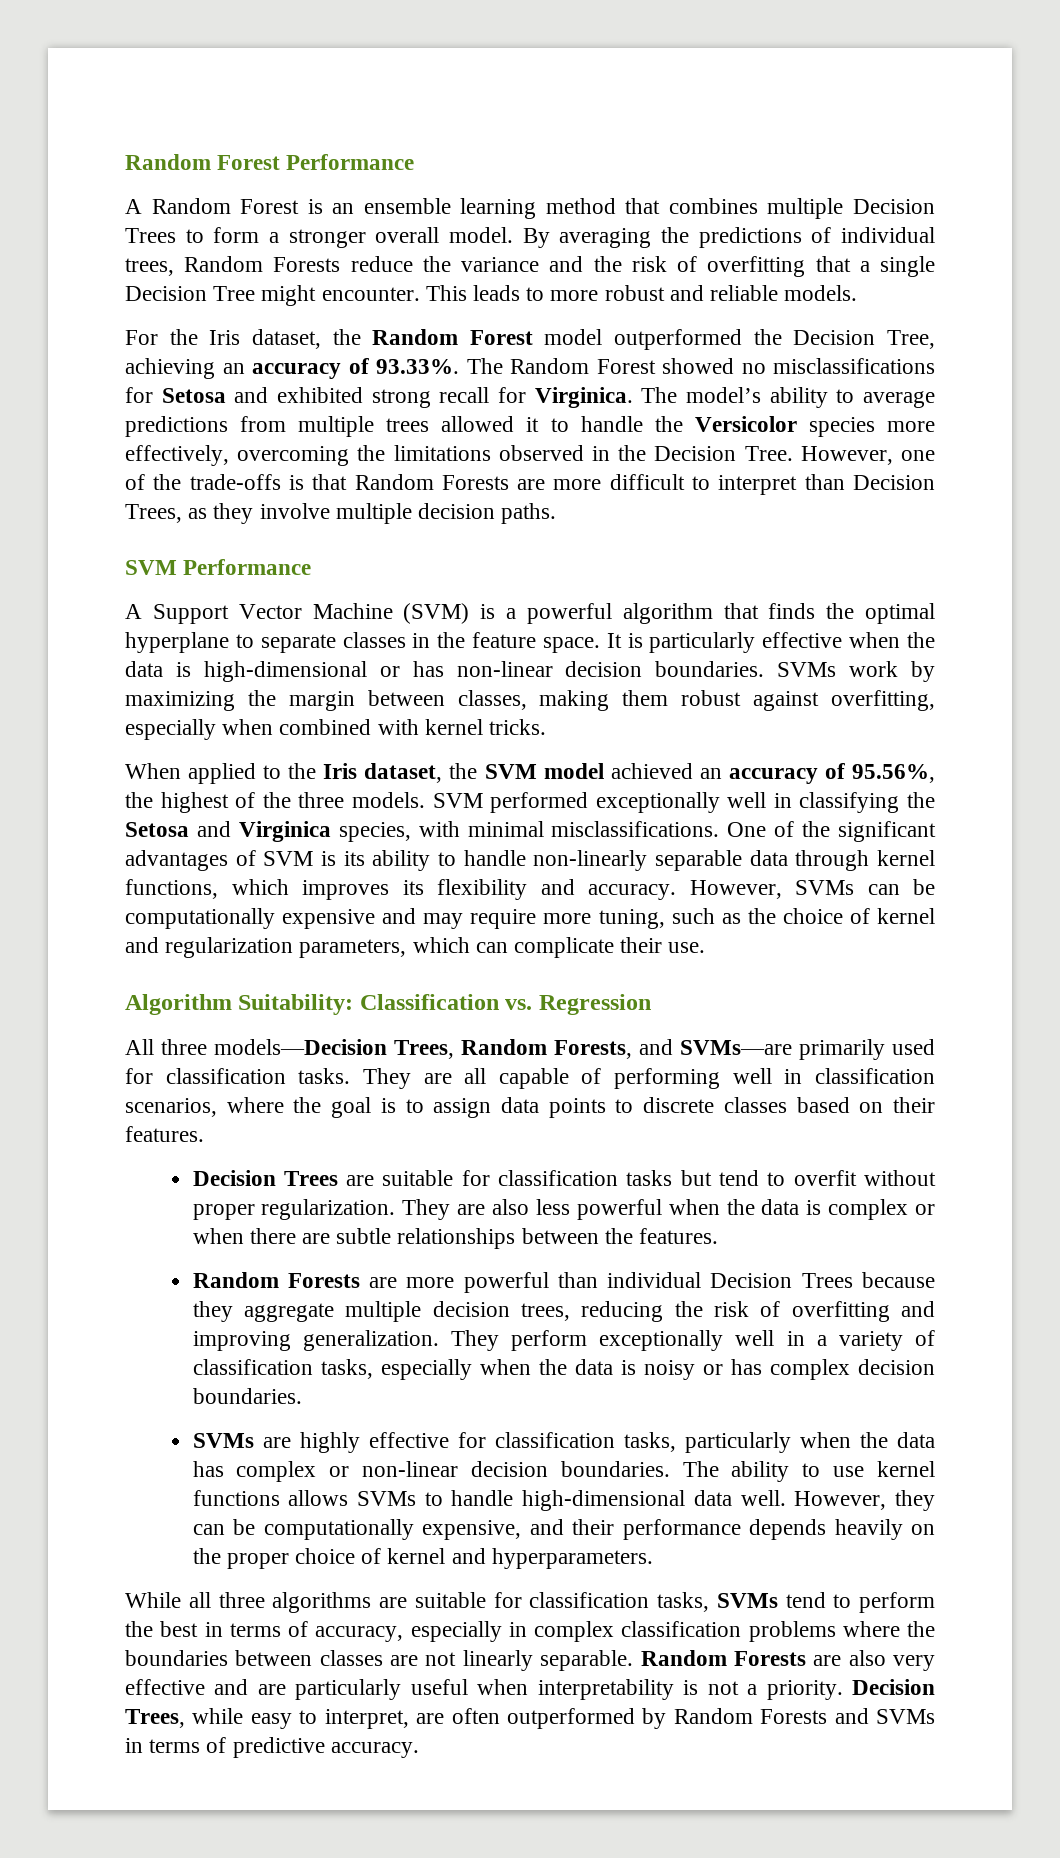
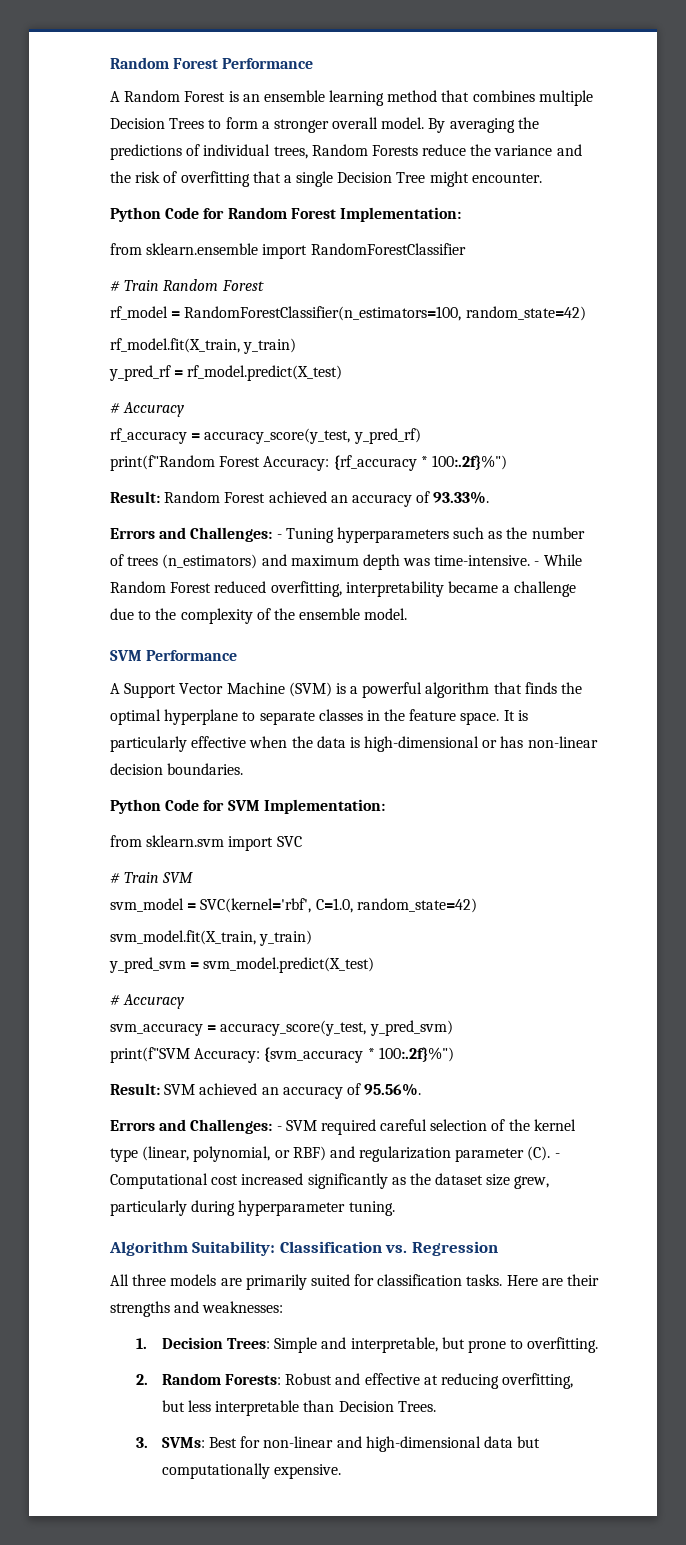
- By averaging the predictions of individual trees, Random Forests reduce the variance and the risk of overfitting that a single Decision Tree might encounter. This leads to more robust and reliable models.
- For the Iris dataset, the Random Forest model outperformed the Decision Tree, achieving an accuracy of 93.33%. The Random Forest showed no misclassifications for Setosa and exhibited strong recall for Virginica. The model’s ability to average predictions from multiple trees allowed it to handle the Versicolor species more effectively, overcoming the limitations observed in the Decision Tree. However, one of the trade-offs is that Random Forests are more difficult to interpret than Decision Trees, as they involve multiple decision paths.
+ By averaging the predictions of individual trees, Random Forests reduce the variance and the risk of overfitting that a single Decision Tree might encounter.
+ Python Code for Random Forest Implementation:
+ from sklearn.ensemble import RandomForestClassifier
+ # Train Random Forest
+ rf_model = RandomForestClassifier(n_estimators=100, random_state=42)
+ rf_model.fit(X_train, y_train)
+ y_pred_rf = rf_model.predict(X_test)
+ # Accuracy
+ rf_accuracy = accuracy_score(y_test, y_pred_rf)
+ print(f"Random Forest Accuracy: {rf_accuracy * 100:.2f}%")
+ Result: Random Forest achieved an accuracy of 93.33%.
+ Errors and Challenges: - Tuning hyperparameters such as the number of trees (n_estimators) and maximum depth was time-intensive. - While Random Forest reduced overfitting, interpretability became a challenge due to the complexity of the ensemble model.
- It is particularly effective when the data is high-dimensional or has non-linear decision boundaries. SVMs work by maximizing the margin between classes, making them robust against overfitting, especially when combined with kernel tricks.
- When applied to the Iris dataset, the SVM model achieved an accuracy of 95.56%, the highest of the three models. SVM performed exceptionally well in classifying the Setosa and Virginica species, with minimal misclassifications. One of the significant advantages of SVM is its ability to handle non-linearly separable data through kernel functions, which improves its flexibility and accuracy. However, SVMs can be computationally expensive and may require more tuning, such as the choice of kernel and regularization parameters, which can complicate their use.
+ It is particularly effective when the data is high-dimensional or has non-linear decision boundaries.
+ Python Code for SVM Implementation:
+ from sklearn.svm import SVC
+ # Train SVM
+ svm_model = SVC(kernel='rbf', C=1.0, random_state=42)
+ svm_model.fit(X_train, y_train)
+ y_pred_svm = svm_model.predict(X_test)
+ # Accuracy
+ svm_accuracy = accuracy_score(y_test, y_pred_svm)
+ print(f"SVM Accuracy: {svm_accuracy * 100:.2f}%")
+ Result: SVM achieved an accuracy of 95.56%.
+ Errors and Challenges: - SVM required careful selection of the kernel type (linear, polynomial, or RBF) and regularization parameter (C). - Computational cost increased significantly as the dataset size grew, particularly during hyperparameter tuning.
- All three models—Decision Trees, Random Forests, and SVMs—are primarily used for classification tasks. They are all capable of performing well in classification scenarios, where the goal is to assign data points to discrete classes based on their features.
- Decision Trees are suitable for classification tasks but tend to overfit without proper regularization. They are also less powerful when the data is complex or when there are subtle relationships between the features.
- Random Forests are more powerful than individual Decision Trees because they aggregate multiple decision trees, reducing the risk of overfitting and improving generalization. They perform exceptionally well in a variety of classification tasks, especially when the data is noisy or has complex decision boundaries.
- SVMs are highly effective for classification tasks, particularly when the data has complex or non-linear decision boundaries. The ability to use kernel functions allows SVMs to handle high-dimensional data well. However, they can be computationally expensive, and their performance depends heavily on the proper choice of kernel and hyperparameters.
- While all three algorithms are suitable for classification tasks, SVMs tend to perform the best in terms of accuracy, especially in complex classification problems where the boundaries between classes are not linearly separable. Random Forests are also very effective and are particularly useful when interpretability is not a priority. Decision Trees, while easy to interpret, are often outperformed by Random Forests and SVMs in terms of predictive accuracy.
+ All three models are primarily suited for classification tasks. Here are their strengths and weaknesses:
+ 1. Decision Trees: Simple and interpretable, but prone to overfitting.
+ 2. Random Forests: Robust and effective at reducing overfitting, but less interpretable than Decision Trees.
+ 3. SVMs: Best for non-linear and high-dimensional data but computationally expensive.

